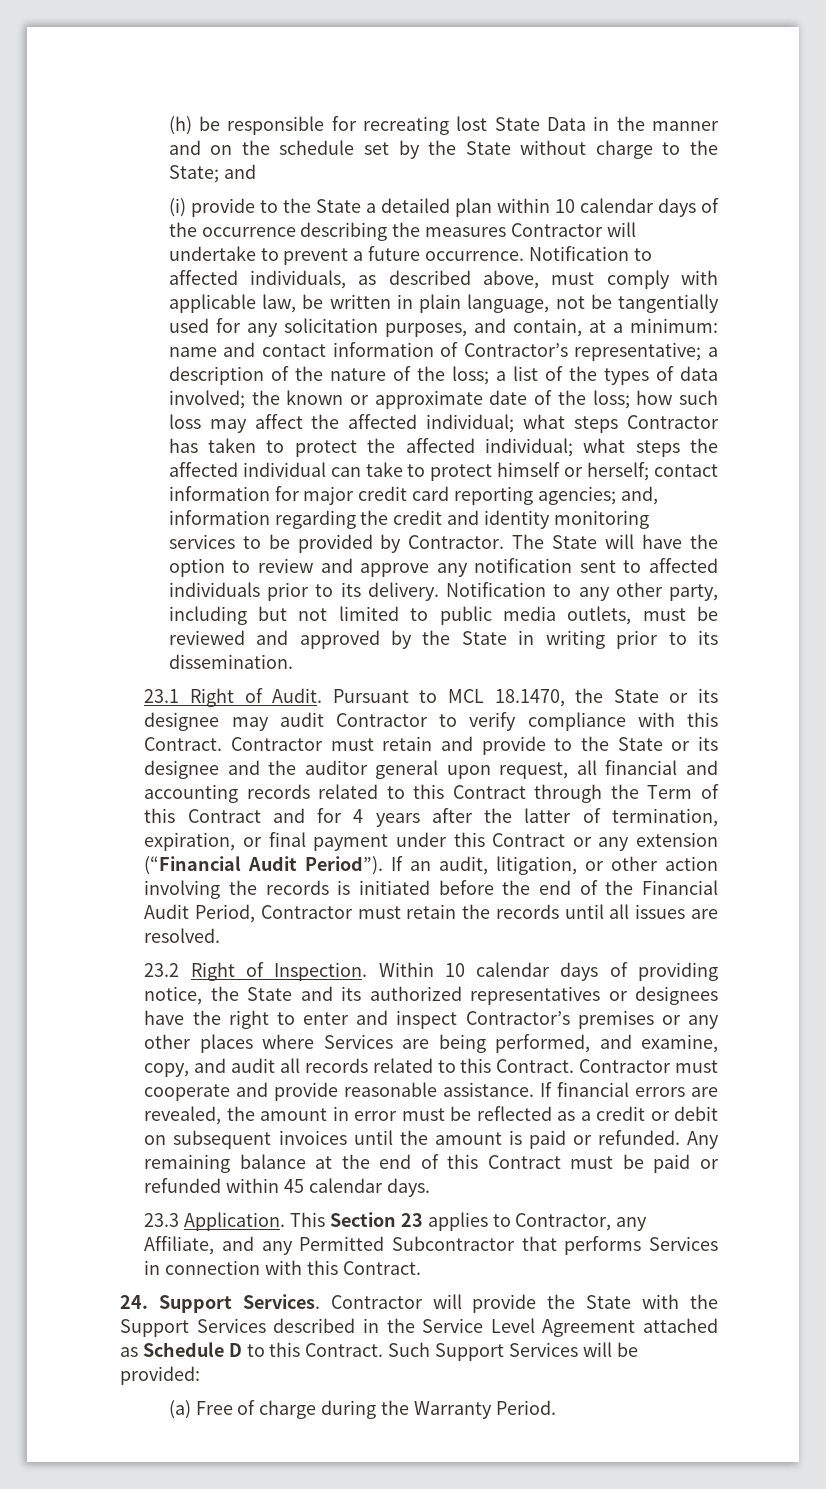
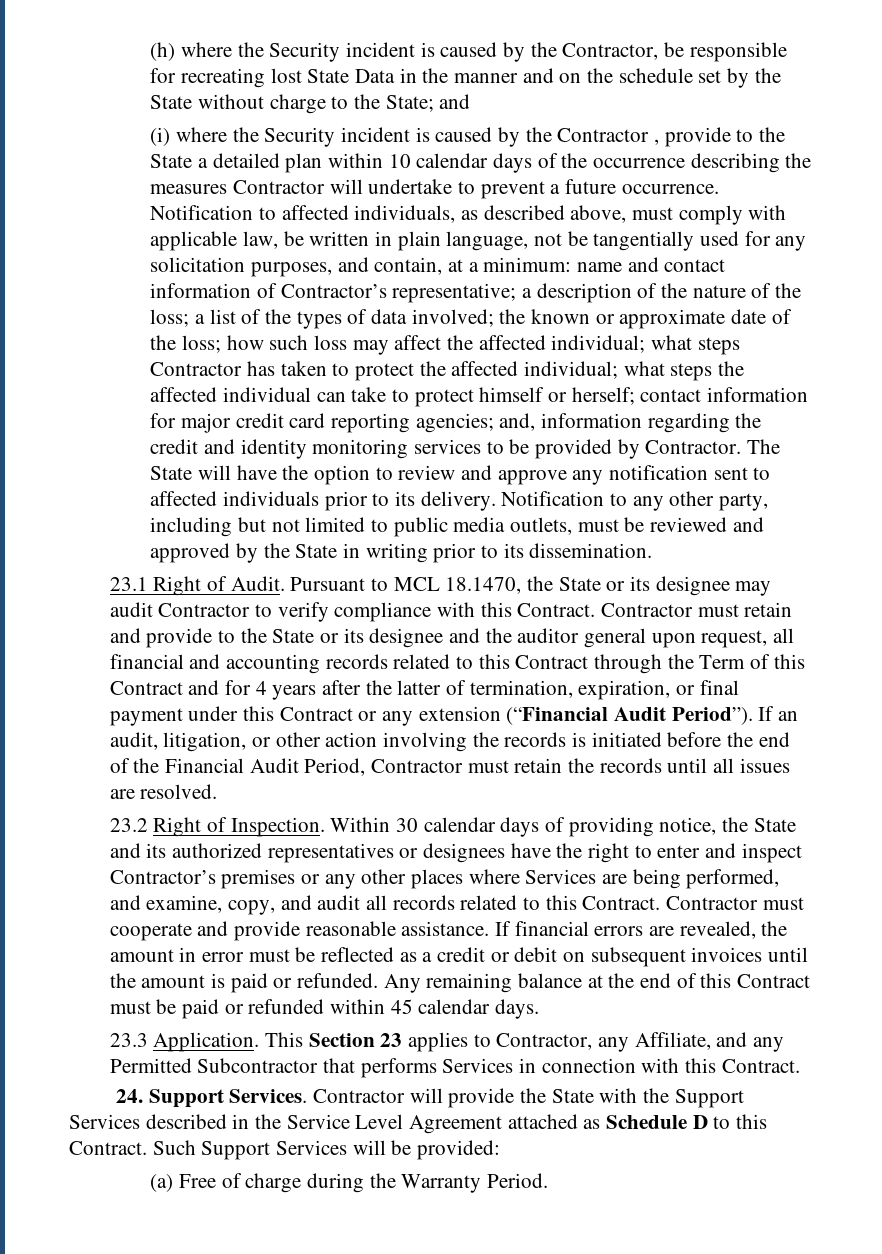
- (h) be responsible for recreating lost State Data in the manner and on the schedule set by the State without charge to the State; and
+ (h) where the Security incident is caused by the Contractor, be responsible for recreating lost State Data in the manner and on the schedule set by the State without charge to the State; and
- (i) provide to the State a detailed plan within 10 calendar days of the occurrence describing the measures Contractor will undertake to prevent a future occurrence.
+ (i) where the Security incident is caused by the Contractor , provide to the State a detailed plan within 10 calendar days of the occurrence describing the measures Contractor will undertake to prevent a future occurrence.
- Within 10 calendar days of providing notice, the State and its authorized representatives or designees have the right to enter and inspect Contractor’s premises or any other places where Services are being performed, and examine, copy, and audit all records related to this Contract.
+ Within 30 calendar days of providing notice, the State and its authorized representatives or designees have the right to enter and inspect Contractor’s premises or any other places where Services are being performed, and examine, copy, and audit all records related to this Contract.

